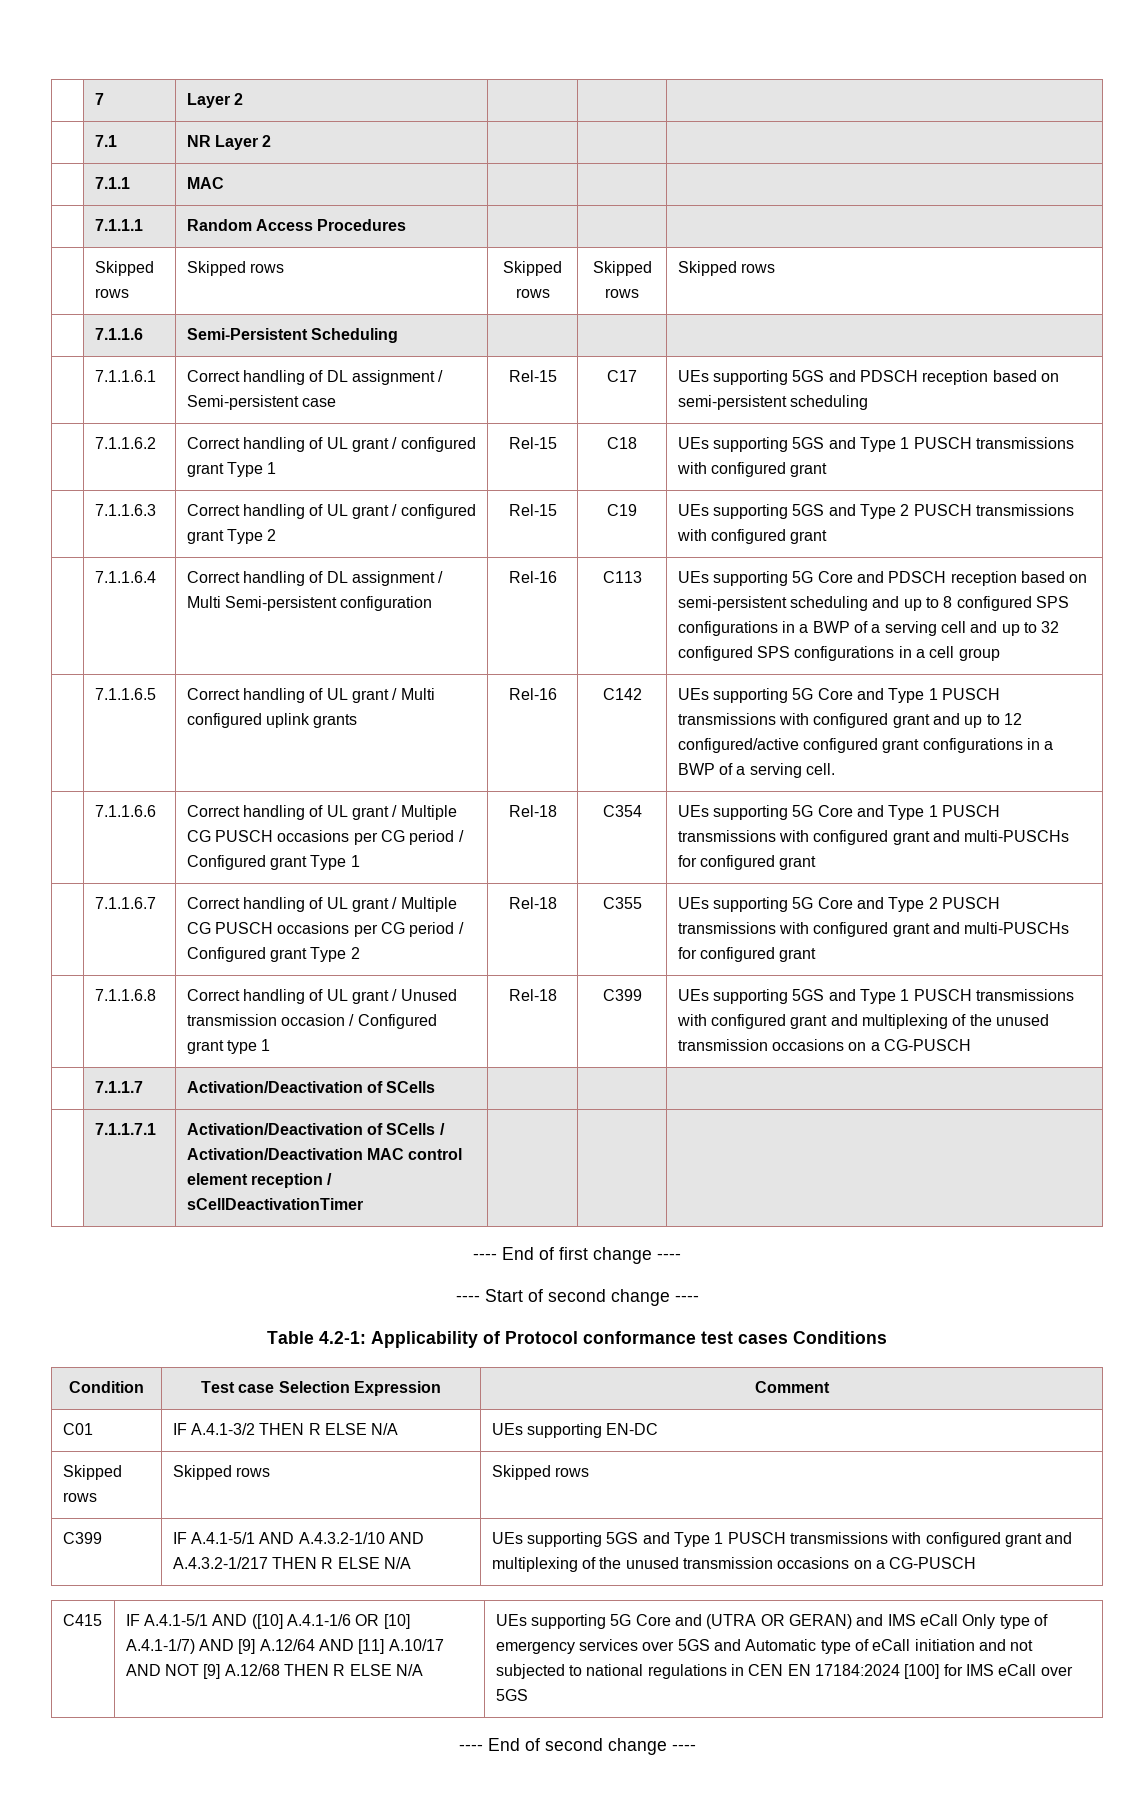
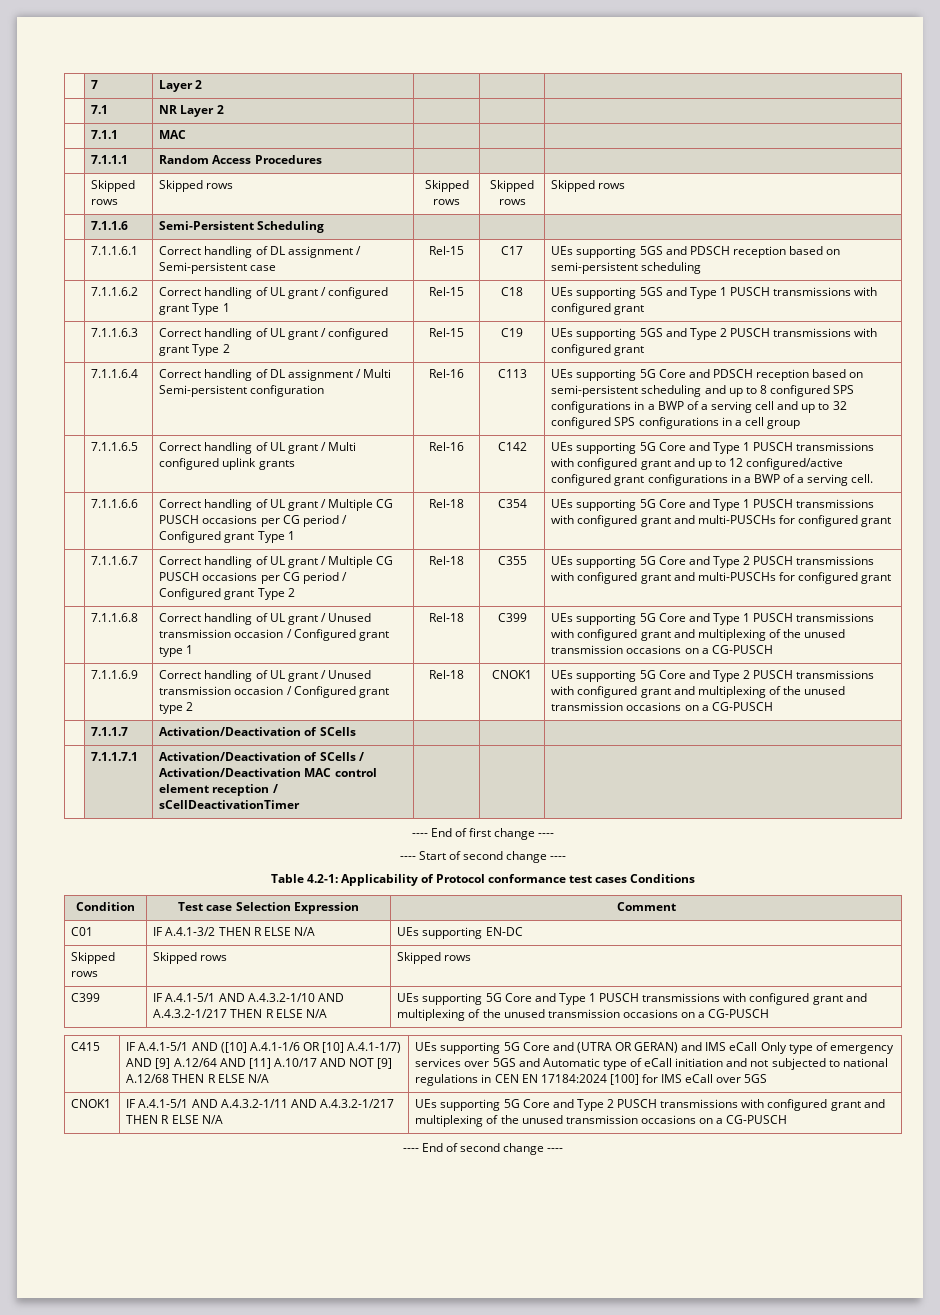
- | 7.1.1.6.8 | Correct handling of UL grant / Unused transmission occasion / Configured grant type 1 | Rel-18 | C399 | UEs supporting 5GS and Type 1 PUSCH transmissions with configured grant and multiplexing of the unused transmission occasions on a CG-PUSCH
+ | 7.1.1.6.8 | Correct handling of UL grant / Unused transmission occasion / Configured grant type 1 | Rel-18 | C399 | UEs supporting 5G Core and Type 1 PUSCH transmissions with configured grant and multiplexing of the unused transmission occasions on a CG-PUSCH
+ | 7.1.1.6.9 | Correct handling of UL grant / Unused transmission occasion / Configured grant type 2 | Rel-18 | CNOK1 | UEs supporting 5G Core and Type 2 PUSCH transmissions with configured grant and multiplexing of the unused transmission occasions on a CG-PUSCH
- C399 | IF A.4.1-5/1 AND A.4.3.2-1/10 AND A.4.3.2-1/217 THEN R ELSE N/A | UEs supporting 5GS and Type 1 PUSCH transmissions with configured grant and multiplexing of the unused transmission occasions on a CG-PUSCH
+ C399 | IF A.4.1-5/1 AND A.4.3.2-1/10 AND A.4.3.2-1/217 THEN R ELSE N/A | UEs supporting 5G Core and Type 1 PUSCH transmissions with configured grant and multiplexing of the unused transmission occasions on a CG-PUSCH
+ CNOK1 | IF A.4.1-5/1 AND A.4.3.2-1/11 AND A.4.3.2-1/217 THEN R ELSE N/A | UEs supporting 5G Core and Type 2 PUSCH transmissions with configured grant and multiplexing of the unused transmission occasions on a CG-PUSCH

